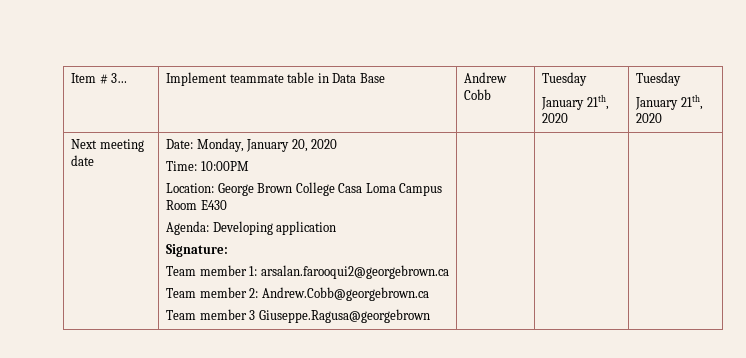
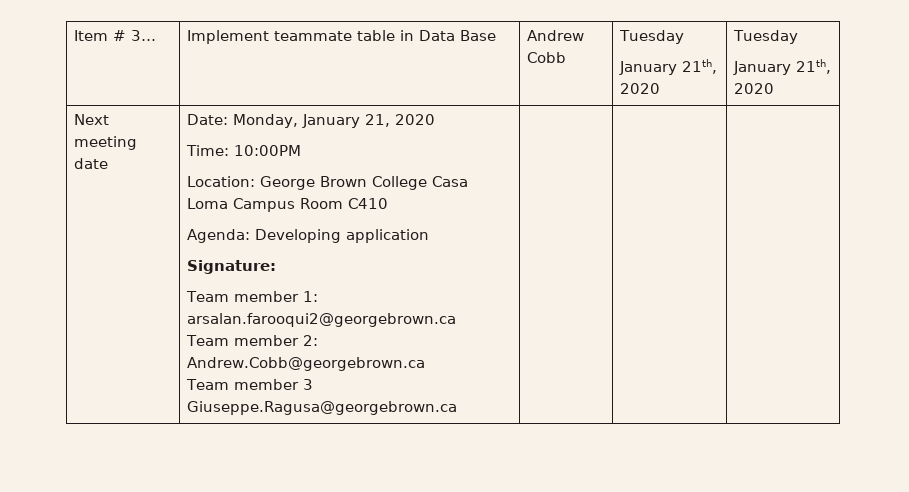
- Next meeting date | Date: Monday, January 20, 2020
+ Next meeting date | Date: Monday, January 21, 2020
  Time: 10:00PM
- Location: George Brown College Casa Loma Campus Room E430
+ Location: George Brown College Casa Loma Campus Room C410
  Agenda: Developing application
  Signature:
  Team member 1: arsalan.farooqui2@georgebrown.ca
  Team member 2: Andrew.Cobb@georgebrown.ca
- Team member 3 Giuseppe.Ragusa@georgebrown | | |
+ Team member 3 Giuseppe.Ragusa@georgebrown.ca | | |

